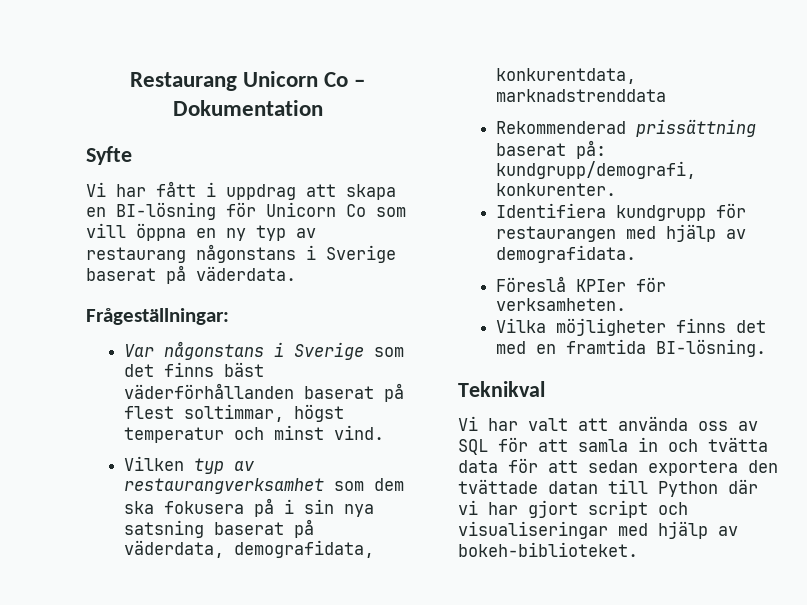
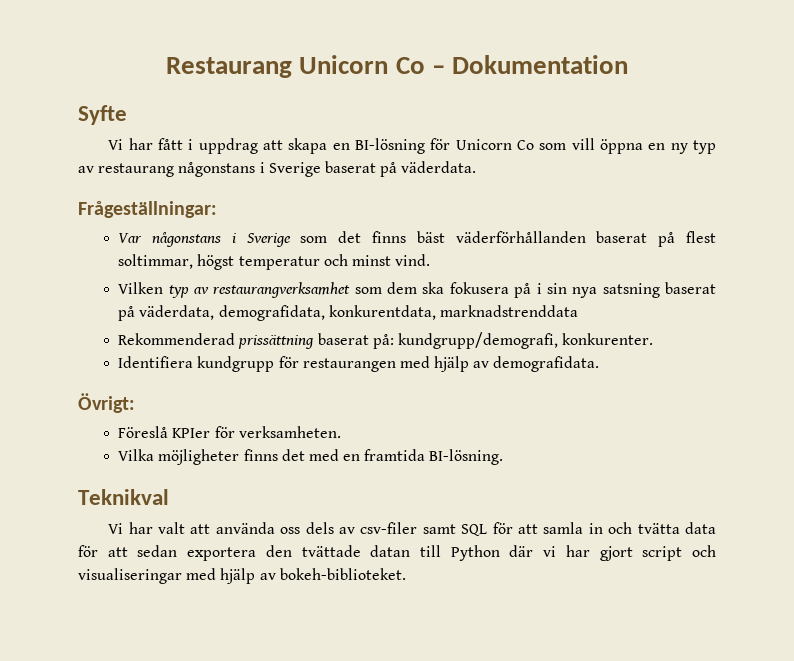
+ Övrigt:
- Vi har valt att använda oss av SQL för att samla in och tvätta data för att sedan exportera den tvättade datan till Python där vi har gjort script och visualiseringar med hjälp av bokeh-biblioteket.
+ Vi har valt att använda oss dels av csv-filer samt SQL för att samla in och tvätta data för att sedan exportera den tvättade datan till Python där vi har gjort script och visualiseringar med hjälp av bokeh-biblioteket.

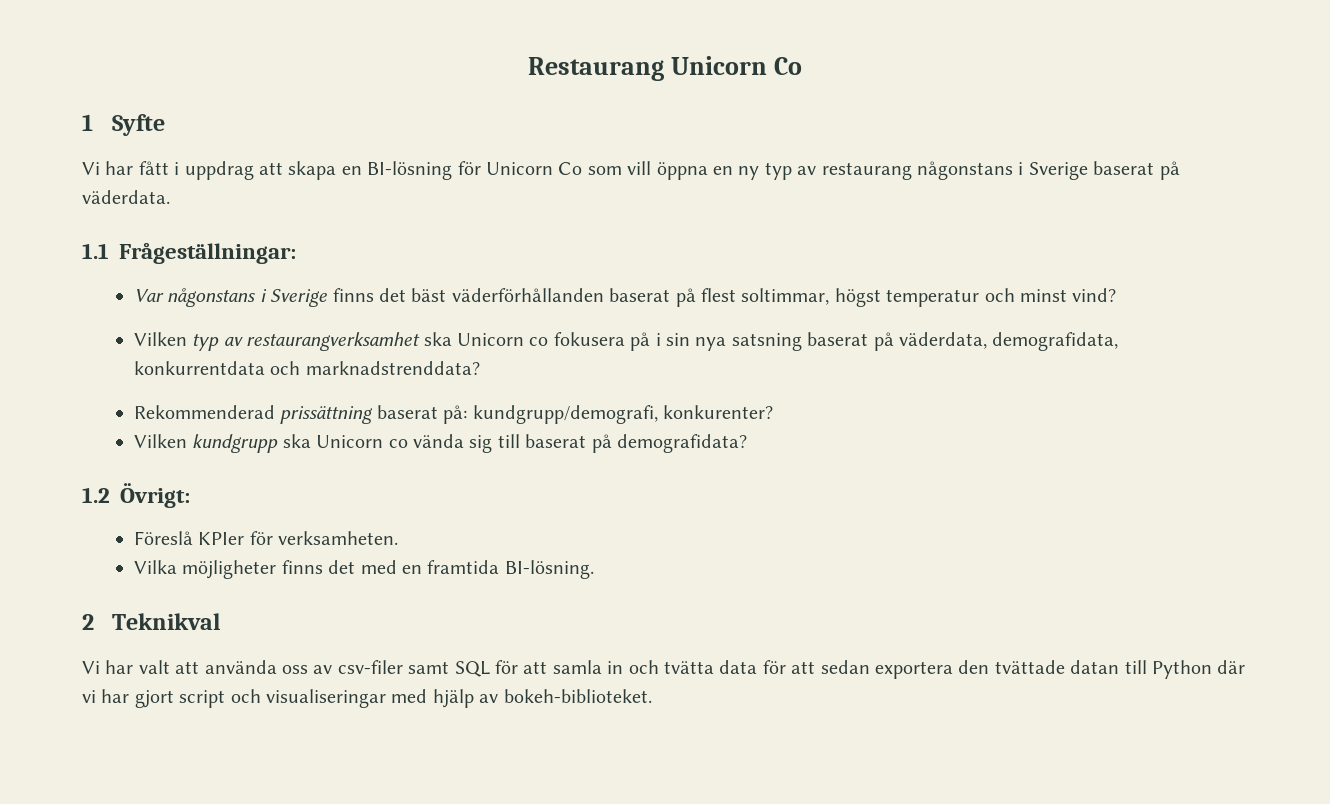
- Restaurang Unicorn Co – Dokumentation
- Syfte
+ Restaurang Unicorn Co
+ 1 Syfte
- Frågeställningar:
+ 1.1 Frågeställningar:
- Var någonstans i Sverige som det finns bäst väderförhållanden baserat på flest soltimmar, högst temperatur och minst vind.
+ Var någonstans i Sverige finns det bäst väderförhållanden baserat på flest soltimmar, högst temperatur och minst vind?
- Vilken typ av restaurangverksamhet som dem ska fokusera på i sin nya satsning baserat på väderdata, demografidata, konkurentdata, marknadstrenddata
+ Vilken typ av restaurangverksamhet ska Unicorn co fokusera på i sin nya satsning baserat på väderdata, demografidata, konkurrentdata och marknadstrenddata?
- Rekommenderad prissättning baserat på: kundgrupp/demografi, konkurenter.
- Identifiera kundgrupp för restaurangen med hjälp av demografidata.
- Övrigt:
+ Rekommenderad prissättning baserat på: kundgrupp/demografi, konkurenter?
+ Vilken kundgrupp ska Unicorn co vända sig till baserat på demografidata?
+ 1.2 Övrigt:
- Teknikval
+ 2 Teknikval
- Vi har valt att använda oss dels av csv-filer samt SQL för att samla in och tvätta data för att sedan exportera den tvättade datan till Python där vi har gjort script och visualiseringar med hjälp av bokeh-biblioteket.
+ Vi har valt att använda oss av csv-filer samt SQL för att samla in och tvätta data för att sedan exportera den tvättade datan till Python där vi har gjort script och visualiseringar med hjälp av bokeh-biblioteket.

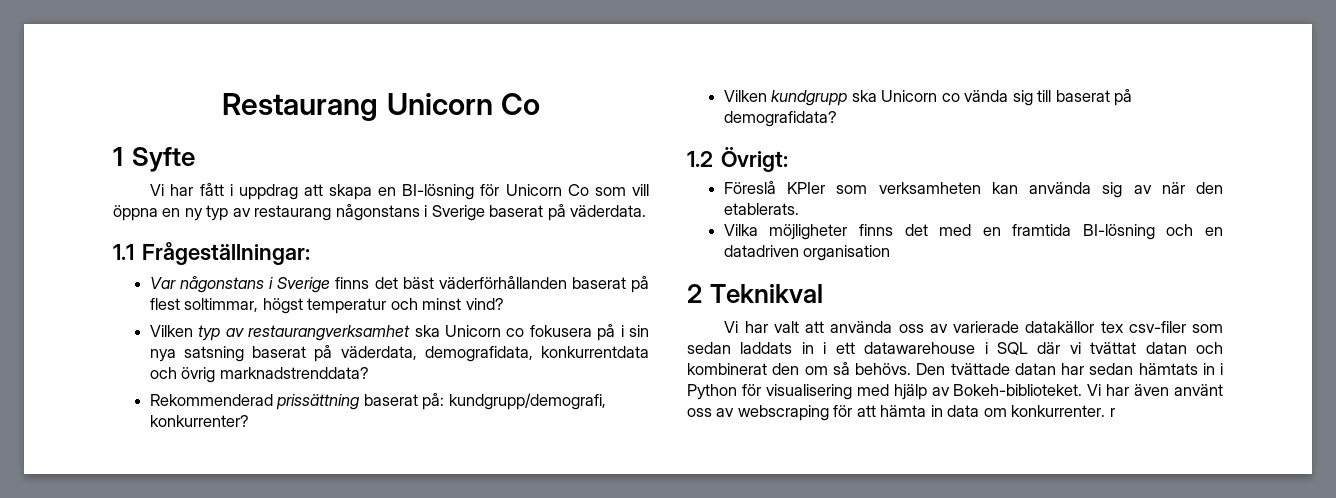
- Vilken typ av restaurangverksamhet ska Unicorn co fokusera på i sin nya satsning baserat på väderdata, demografidata, konkurrentdata och marknadstrenddata?
+ Vilken typ av restaurangverksamhet ska Unicorn co fokusera på i sin nya satsning baserat på väderdata, demografidata, konkurrentdata och övrig marknadstrenddata?
- Rekommenderad prissättning baserat på: kundgrupp/demografi, konkurenter?
+ Rekommenderad prissättning baserat på: kundgrupp/demografi, konkurrenter?
- Föreslå KPIer för verksamheten.
+ Föreslå KPIer som verksamheten kan använda sig av när den etablerats.
- Vilka möjligheter finns det med en framtida BI-lösning.
+ Vilka möjligheter finns det med en framtida BI-lösning och en datadriven organisation
- Vi har valt att använda oss av csv-filer samt SQL för att samla in och tvätta data för att sedan exportera den tvättade datan till Python där vi har gjort script och visualiseringar med hjälp av bokeh-biblioteket.
+ Vi har valt att använda oss av varierade datakällor tex csv-filer som sedan laddats in i ett datawarehouse i SQL där vi tvättat datan och kombinerat den om så behövs. Den tvättade datan har sedan hämtats in i Python för visualisering med hjälp av Bokeh-biblioteket. Vi har även använt oss av webscraping för att hämta in data om konkurrenter. r

